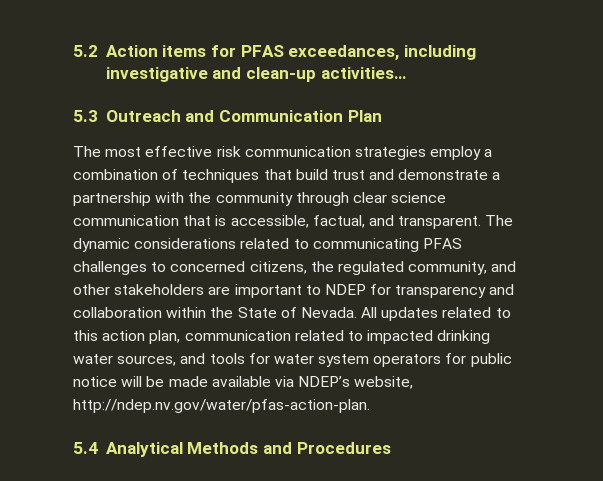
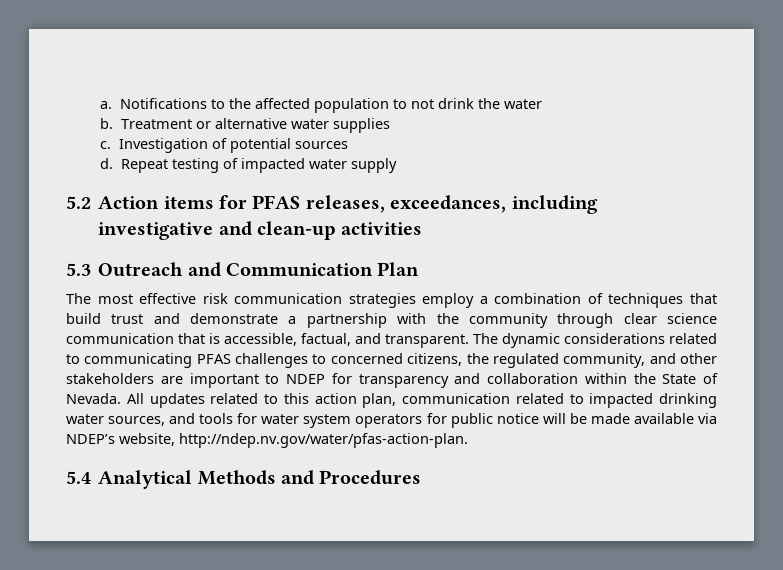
+ a. Notifications to the affected population to not drink the water
+ b. Treatment or alternative water supplies
+ c. Investigation of potential sources
+ d. Repeat testing of impacted water supply
- 5.2 Action items for PFAS exceedances, including investigative and clean-up activities…
+ 5.2 Action items for PFAS releases, exceedances, including investigative and clean-up activities

